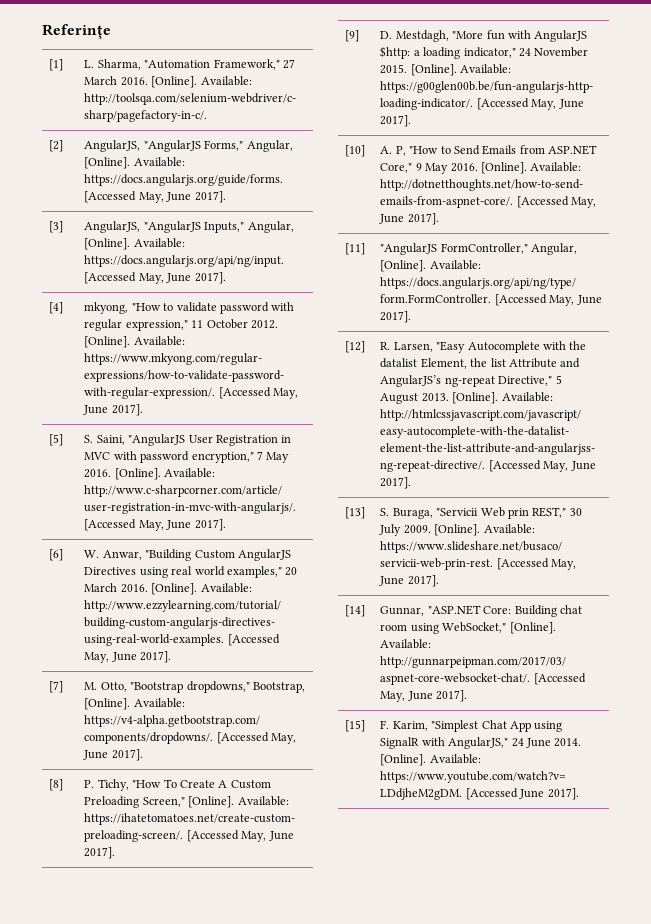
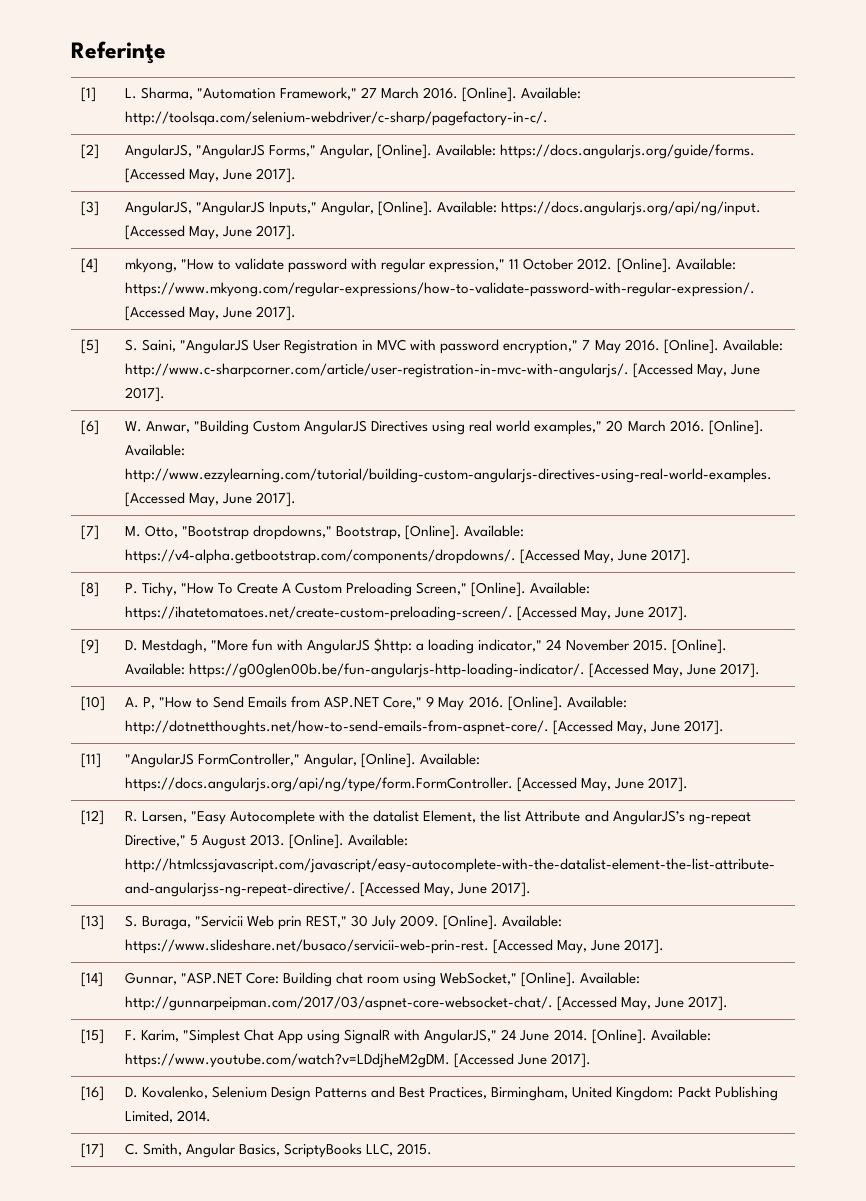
+ [16] | D. Kovalenko, Selenium Design Patterns and Best Practices, Birmingham, United Kingdom: Packt Publishing Limited, 2014.
+ [17] | C. Smith, Angular Basics, ScriptyBooks LLC, 2015.

